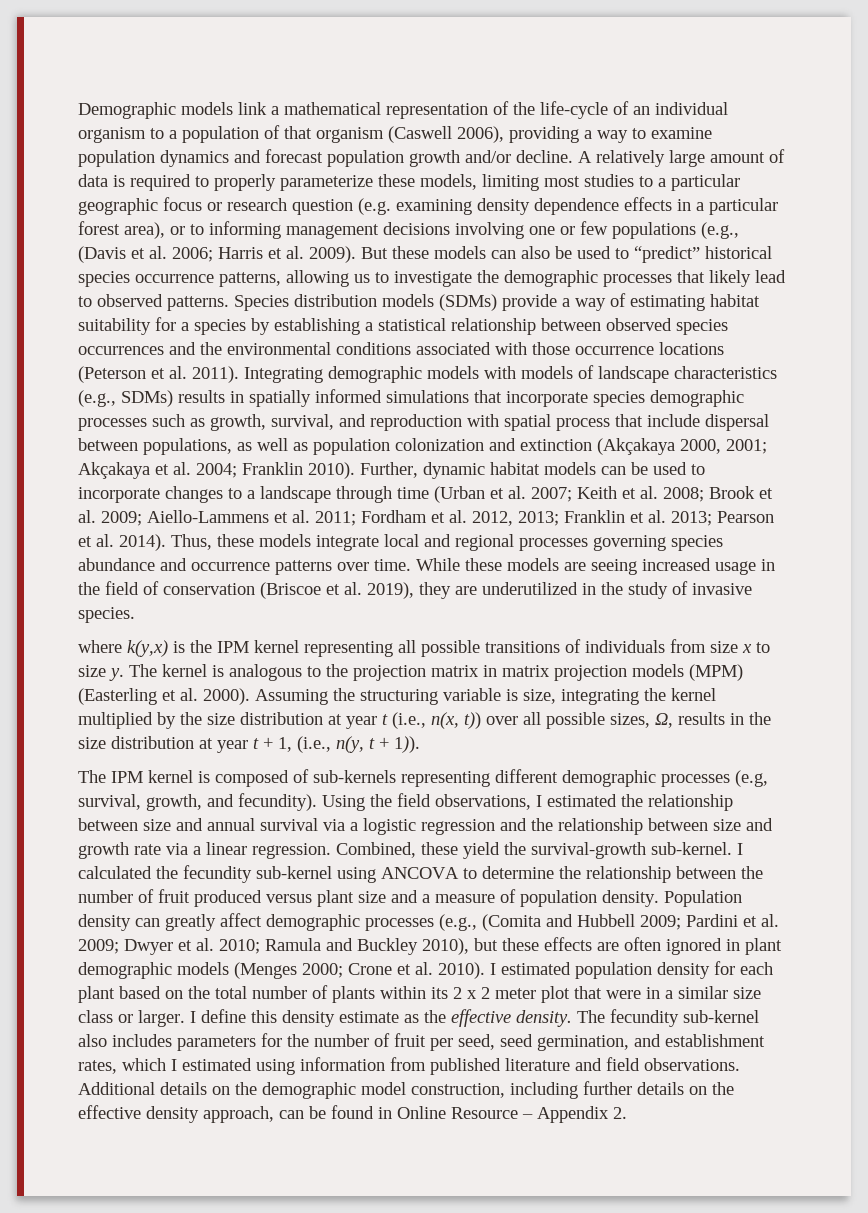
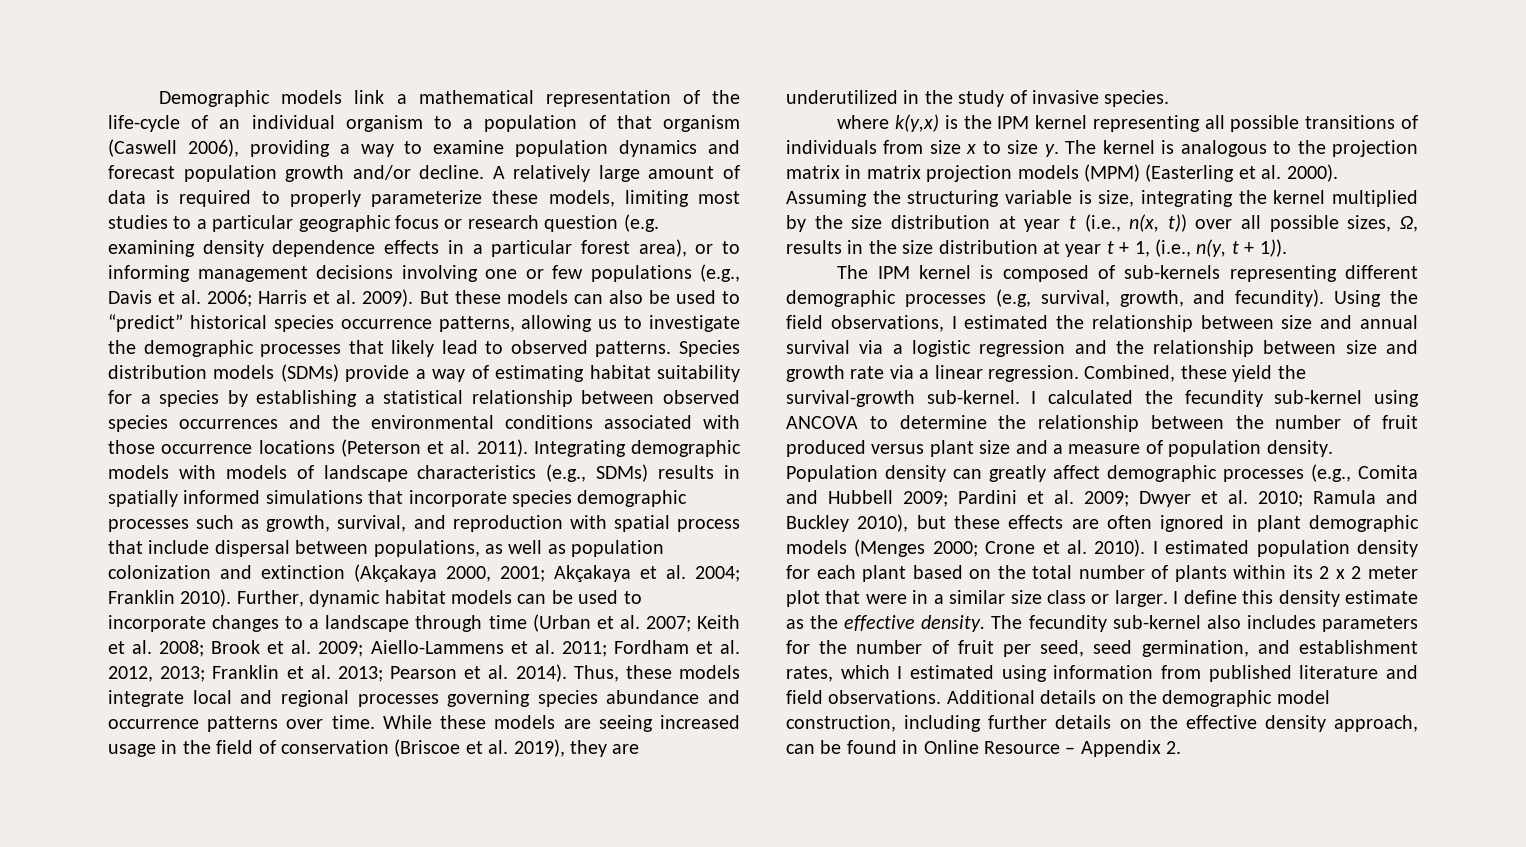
- A relatively large amount of data is required to properly parameterize these models, limiting most studies to a particular geographic focus or research question (e.g. examining density dependence effects in a particular forest area), or to informing management decisions involving one or few populations (e.g., (Davis et al. 2006; Harris et al. 2009).
+ A relatively large amount of data is required to properly parameterize these models, limiting most studies to a particular geographic focus or research question (e.g. examining density dependence effects in a particular forest area), or to informing management decisions involving one or few populations (e.g., Davis et al. 2006; Harris et al. 2009).
- Population density can greatly affect demographic processes (e.g., (Comita and Hubbell 2009; Pardini et al. 2009; Dwyer et al. 2010; Ramula and Buckley 2010), but these effects are often ignored in plant demographic models (Menges 2000; Crone et al. 2010).
+ Population density can greatly affect demographic processes (e.g., Comita and Hubbell 2009; Pardini et al. 2009; Dwyer et al. 2010; Ramula and Buckley 2010), but these effects are often ignored in plant demographic models (Menges 2000; Crone et al. 2010).

